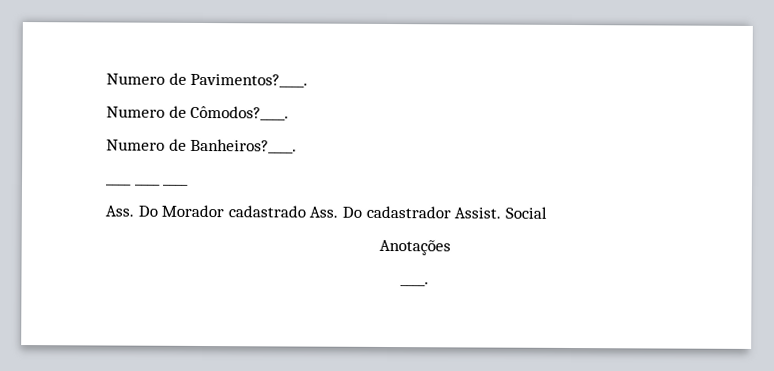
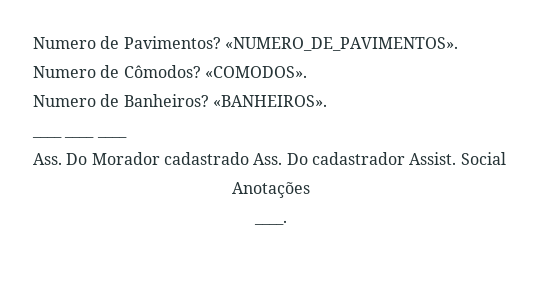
- Numero de Pavimentos?____.
- Numero de Cômodos?____.
- Numero de Banheiros?____.
+ Numero de Pavimentos? «NUMERO_DE_PAVIMENTOS».
+ Numero de Cômodos? «COMODOS».
+ Numero de Banheiros? «BANHEIROS».

